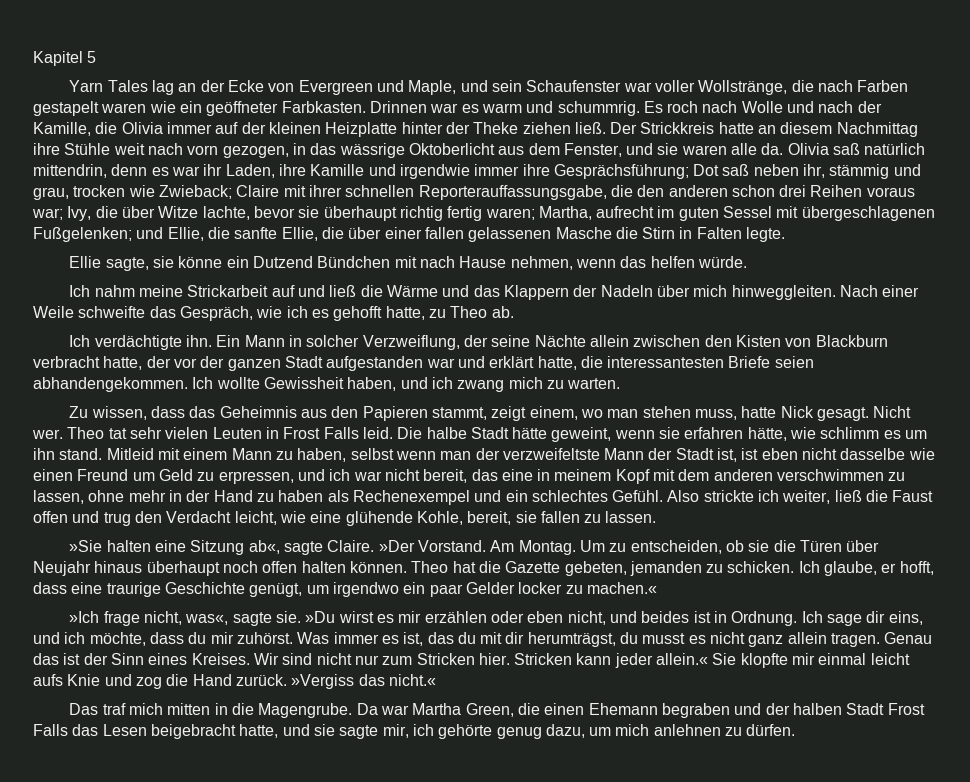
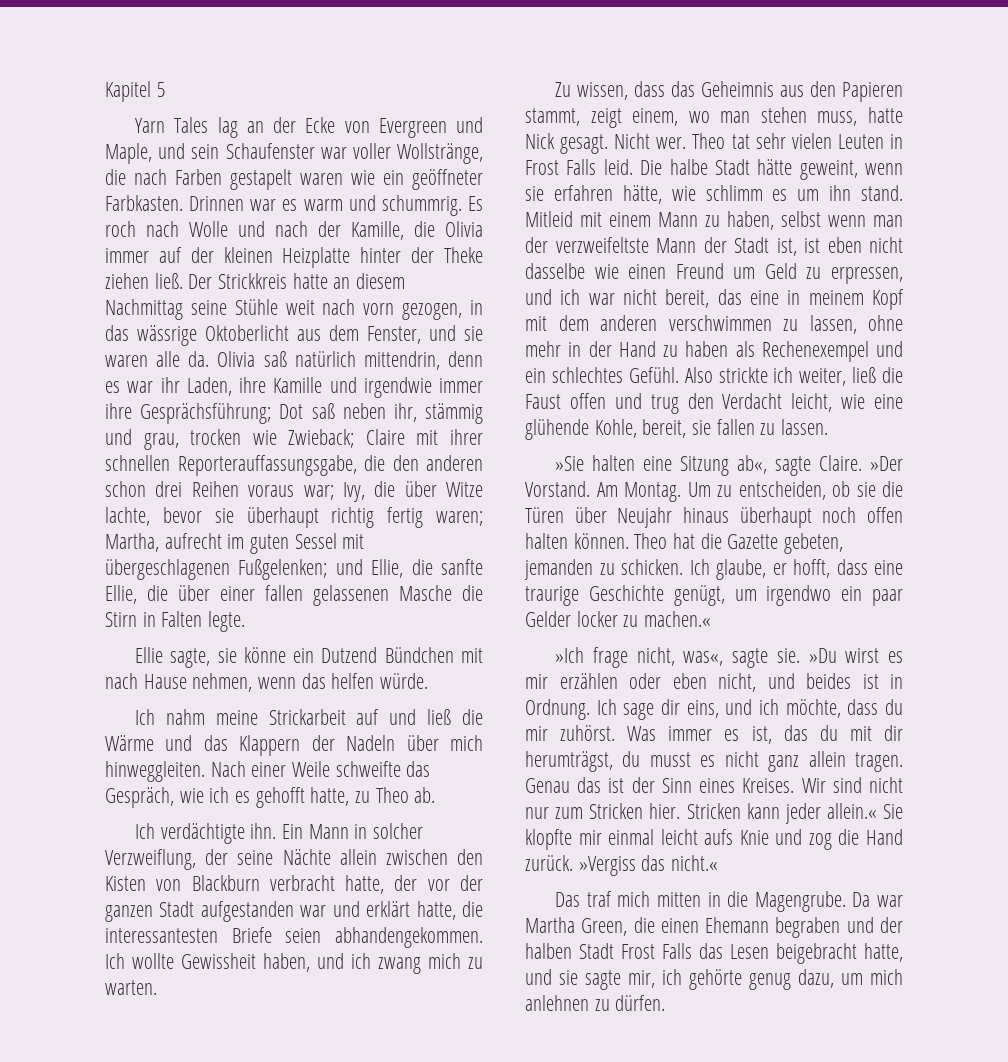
- Der Strickkreis hatte an diesem Nachmittag ihre Stühle weit nach vorn gezogen, in das wässrige Oktoberlicht aus dem Fenster, und sie waren alle da.
+ Der Strickkreis hatte an diesem Nachmittag seine Stühle weit nach vorn gezogen, in das wässrige Oktoberlicht aus dem Fenster, und sie waren alle da.

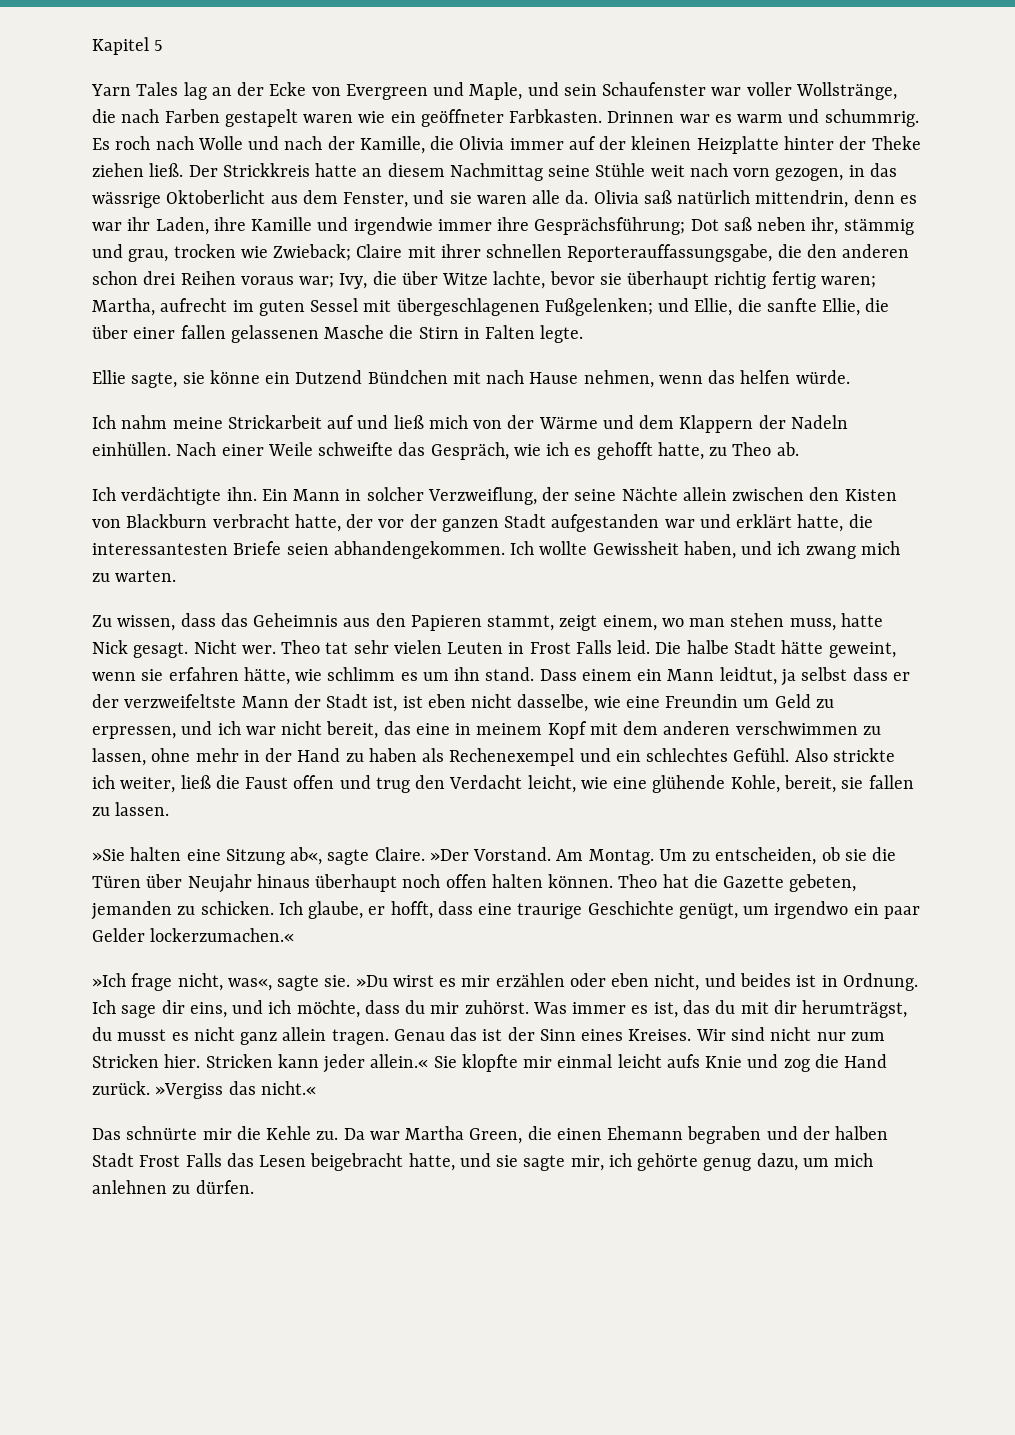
- Ich nahm meine Strickarbeit auf und ließ die Wärme und das Klappern der Nadeln über mich hinweggleiten.
+ Ich nahm meine Strickarbeit auf und ließ mich von der Wärme und dem Klappern der Nadeln einhüllen.
- Mitleid mit einem Mann zu haben, selbst wenn man der verzweifeltste Mann der Stadt ist, ist eben nicht dasselbe wie einen Freund um Geld zu erpressen, und ich war nicht bereit, das eine in meinem Kopf mit dem anderen verschwimmen zu lassen, ohne mehr in der Hand zu haben als Rechenexempel und ein schlechtes Gefühl.
+ Dass einem ein Mann leidtut, ja selbst dass er der verzweifeltste Mann der Stadt ist, ist eben nicht dasselbe, wie eine Freundin um Geld zu erpressen, und ich war nicht bereit, das eine in meinem Kopf mit dem anderen verschwimmen zu lassen, ohne mehr in der Hand zu haben als Rechenexempel und ein schlechtes Gefühl.
- Ich glaube, er hofft, dass eine traurige Geschichte genügt, um irgendwo ein paar Gelder locker zu machen.«
+ Ich glaube, er hofft, dass eine traurige Geschichte genügt, um irgendwo ein paar Gelder lockerzumachen.«
- Das traf mich mitten in die Magengrube.
+ Das schnürte mir die Kehle zu.

